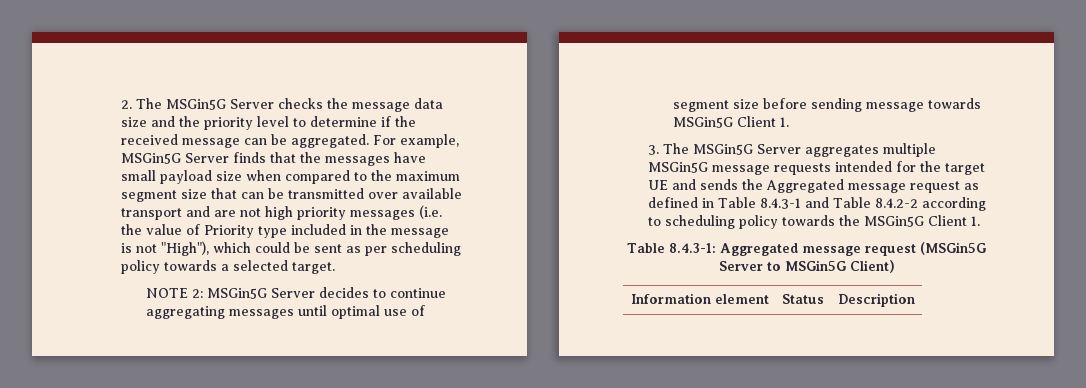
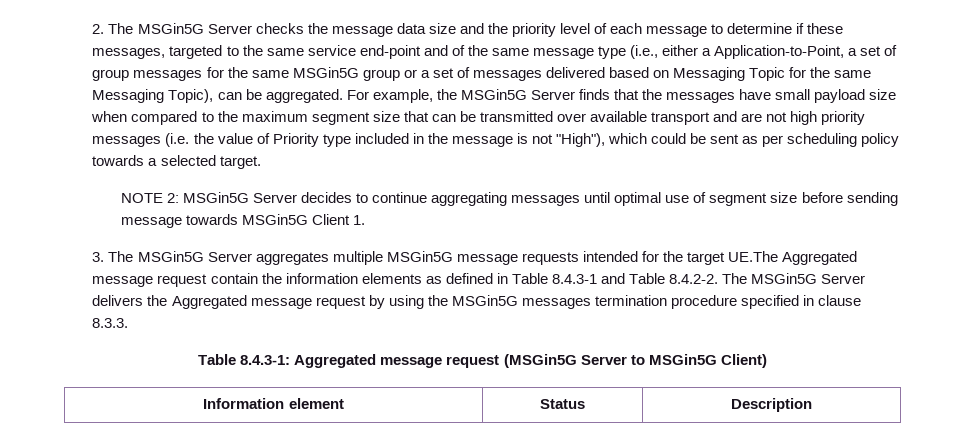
- 2. The MSGin5G Server checks the message data size and the priority level to determine if the received message can be aggregated.
+ 2. The MSGin5G Server checks the message data size and the priority level of each message to determine if these messages, targeted to the same service end-point and of the same message type (i.e., either a Application-to-Point, a set of group messages for the same MSGin5G group or a set of messages delivered based on Messaging Topic for the same Messaging Topic), can be aggregated.
- For example, MSGin5G Server finds that the messages have small payload size when compared to the maximum segment size that can be transmitted over available transport and are not high priority messages (i.e. the value of Priority type included in the message is not "High"), which could be sent as per scheduling policy towards a selected target.
+ For example, the MSGin5G Server finds that the messages have small payload size when compared to the maximum segment size that can be transmitted over available transport and are not high priority messages (i.e. the value of Priority type included in the message is not "High"), which could be sent as per scheduling policy towards a selected target.
- 3. The MSGin5G Server aggregates multiple MSGin5G message requests intended for the target UE and sends the Aggregated message request as defined in Table 8.4.3-1 and Table 8.4.2-2 according to scheduling policy towards the MSGin5G Client 1.
+ 3. The MSGin5G Server aggregates multiple MSGin5G message requests intended for the target UE.The Aggregated message request contain the information elements as defined in Table 8.4.3-1 and Table 8.4.2-2. The MSGin5G Server delivers the Aggregated message request by using the MSGin5G messages termination procedure specified in clause 8.3.3.

